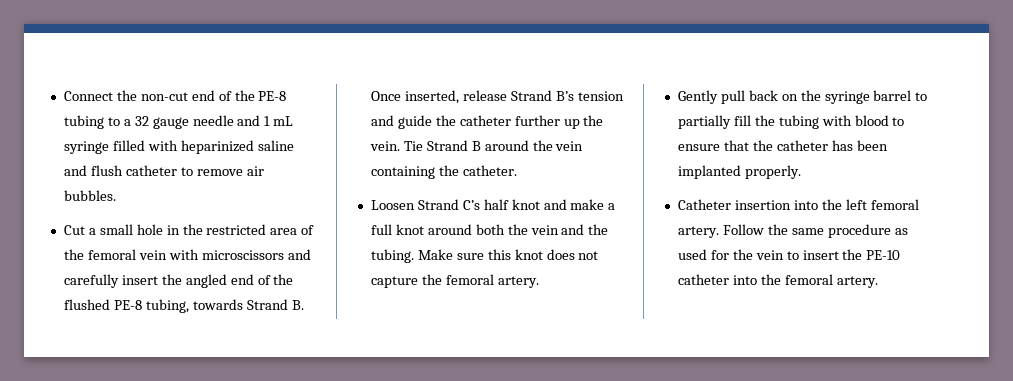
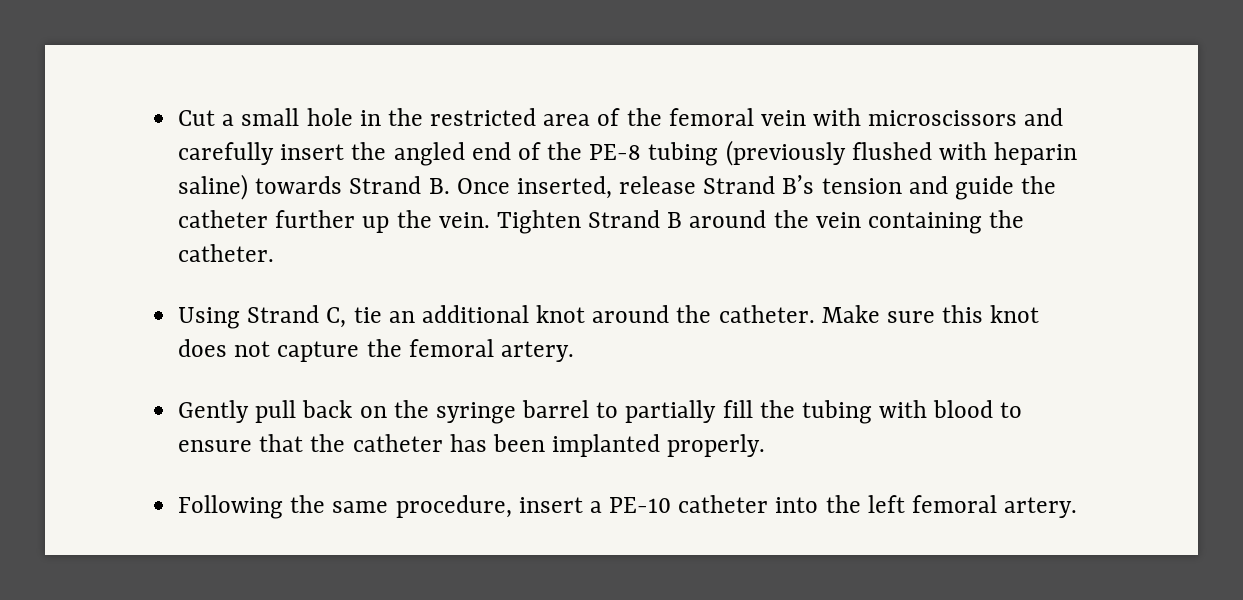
- Connect the non-cut end of the PE-8 tubing to a 32 gauge needle and 1 mL syringe filled with heparinized saline and flush catheter to remove air bubbles.
- Cut a small hole in the restricted area of the femoral vein with microscissors and carefully insert the angled end of the flushed PE-8 tubing, towards Strand B. Once inserted, release Strand B’s tension and guide the catheter further up the vein.
+ Cut a small hole in the restricted area of the femoral vein with microscissors and carefully insert the angled end of the PE-8 tubing (previously flushed with heparin saline) towards Strand B. Once inserted, release Strand B’s tension and guide the catheter further up the vein.
- Tie Strand B around the vein containing the catheter.
+ Tighten Strand B around the vein containing the catheter.
- Loosen Strand C’s half knot and make a full knot around both the vein and the tubing.
+ Using Strand C, tie an additional knot around the catheter.
- Catheter insertion into the left femoral artery. Follow the same procedure as used for the vein to insert the PE-10 catheter into the femoral artery.
+ Following the same procedure, insert a PE-10 catheter into the left femoral artery.

